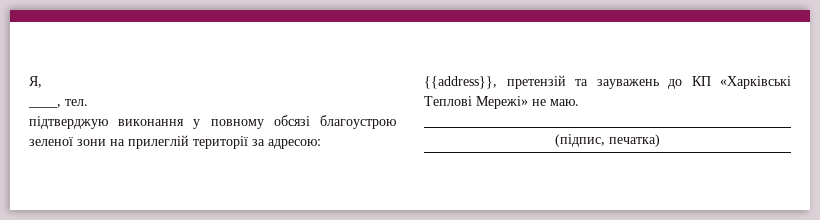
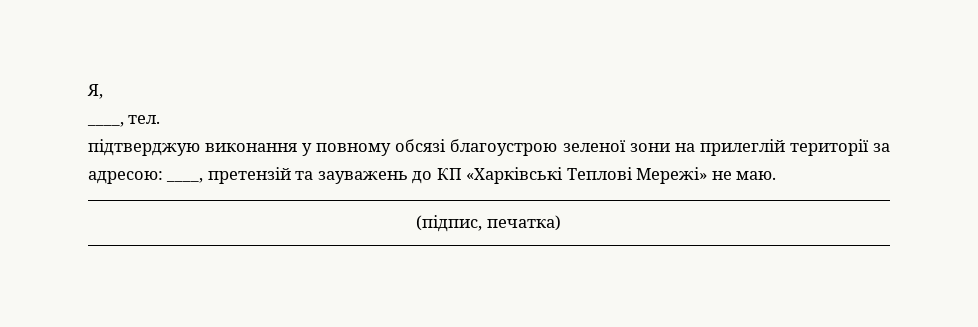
- підтверджую виконання у повному обсязі благоустрою зеленої зони на прилеглій території за адресою: {{address}}, претензій та зауважень до КП «Харківські Теплові Мережі» не маю.
+ підтверджую виконання у повному обсязі благоустрою зеленої зони на прилеглій території за адресою: ____, претензій та зауважень до КП «Харківські Теплові Мережі» не маю.

